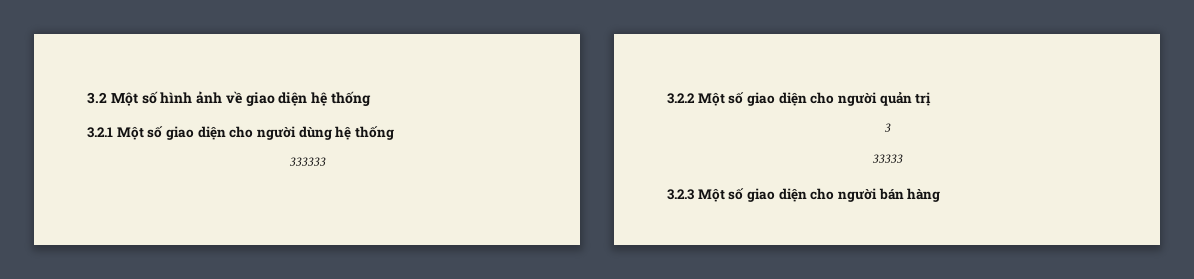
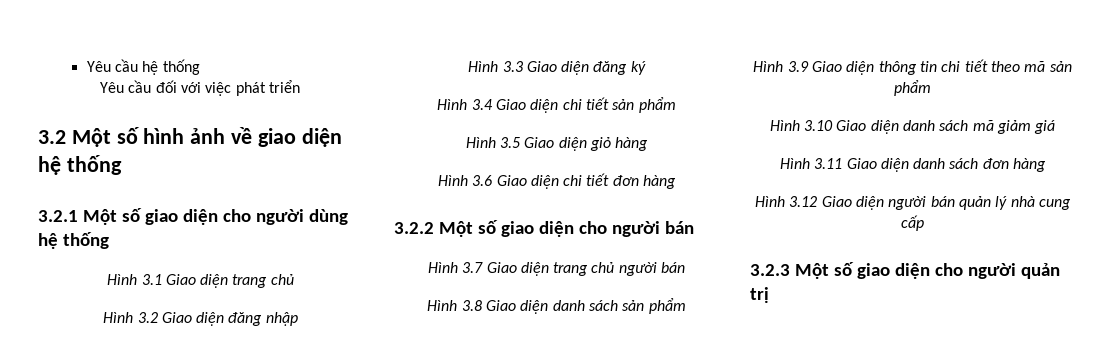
+ Yêu cầu hệ thống
+ Yêu cầu đối với việc phát triển
- 333333
+ Hình 3.1 Giao diện trang chủ
+ Hình 3.2 Giao diện đăng nhập
+ Hình 3.3 Giao diện đăng ký
+ Hình 3.4 Giao diện chi tiết sản phẩm
+ Hình 3.5 Giao diện giỏ hàng
+ Hình 3.6 Giao diện chi tiết đơn hàng
- 3.2.2 Một số giao diện cho người quản trị
- 3
- 33333
+ 3.2.2 Một số giao diện cho người bán
+ Hình 3.7 Giao diện trang chủ người bán
+ Hình 3.8 Giao diện danh sách sản phẩm
+ Hình 3.9 Giao diện thông tin chi tiết theo mã sản phẩm
+ Hình 3.10 Giao diện danh sách mã giảm giá
+ Hình 3.11 Giao diện danh sách đơn hàng
+ Hình 3.12 Giao diện người bán quản lý nhà cung cấp
- 3.2.3 Một số giao diện cho người bán hàng
+ 3.2.3 Một số giao diện cho người quản trị

